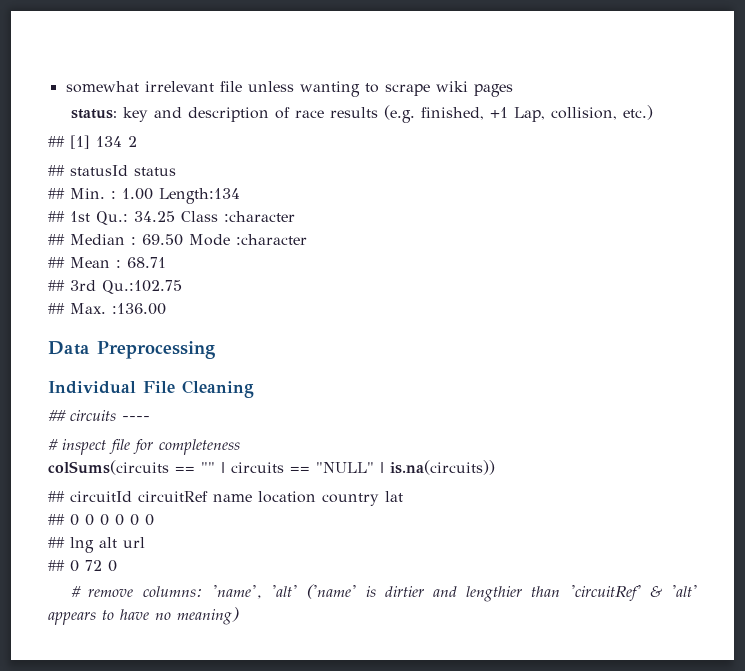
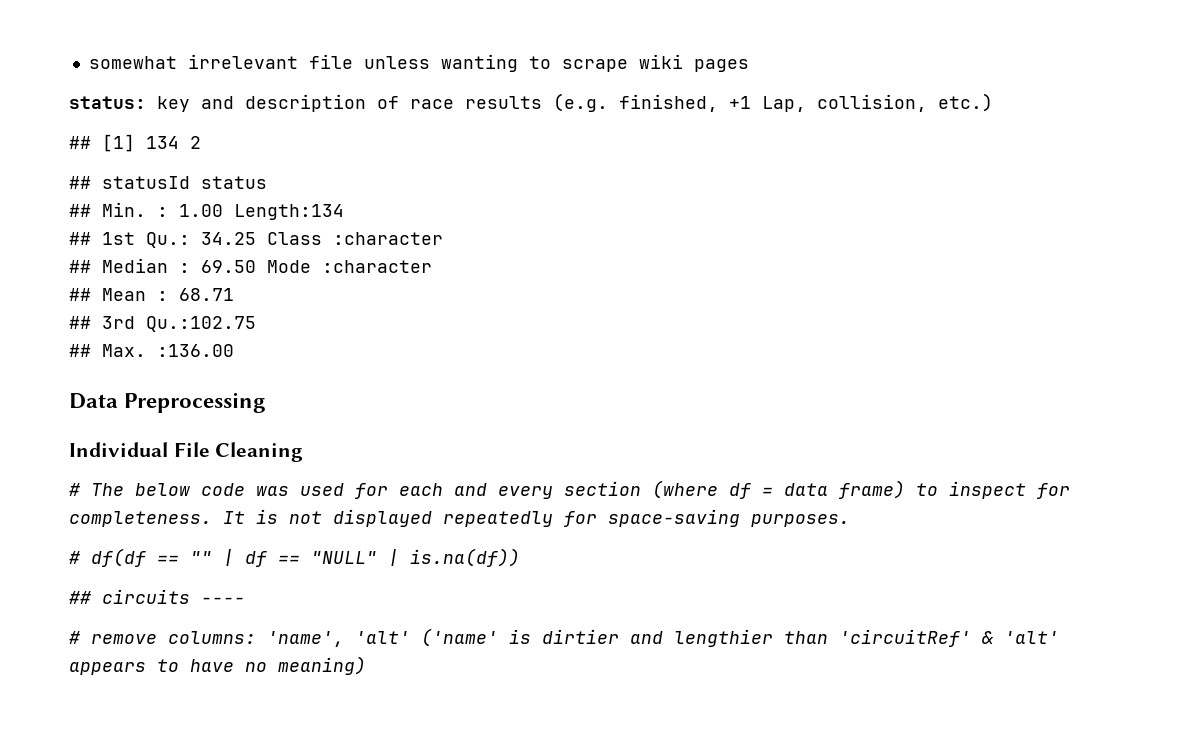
+ # The below code was used for each and every section (where df = data frame) to inspect for completeness. It is not displayed repeatedly for space-saving purposes.
+ # df(df == "" | df == "NULL" | is.na(df))
  ## circuits ----
- # inspect file for completeness
- colSums(circuits == "" | circuits == "NULL" | is.na(circuits))
- ## circuitId circuitRef name location country lat
- ## 0 0 0 0 0 0
- ## lng alt url
- ## 0 72 0

